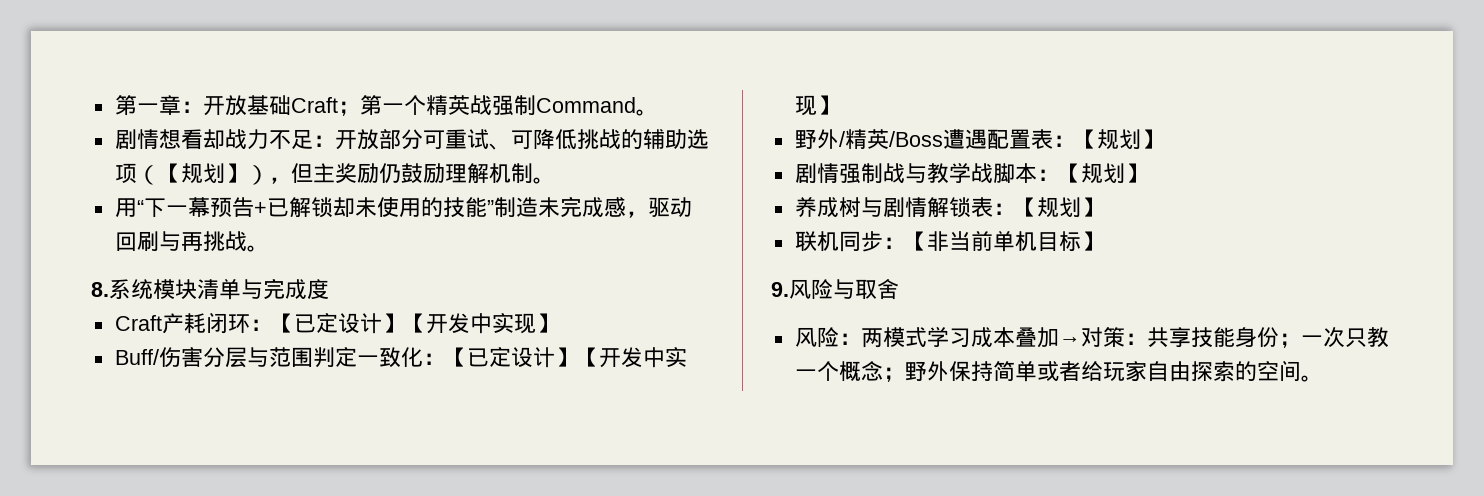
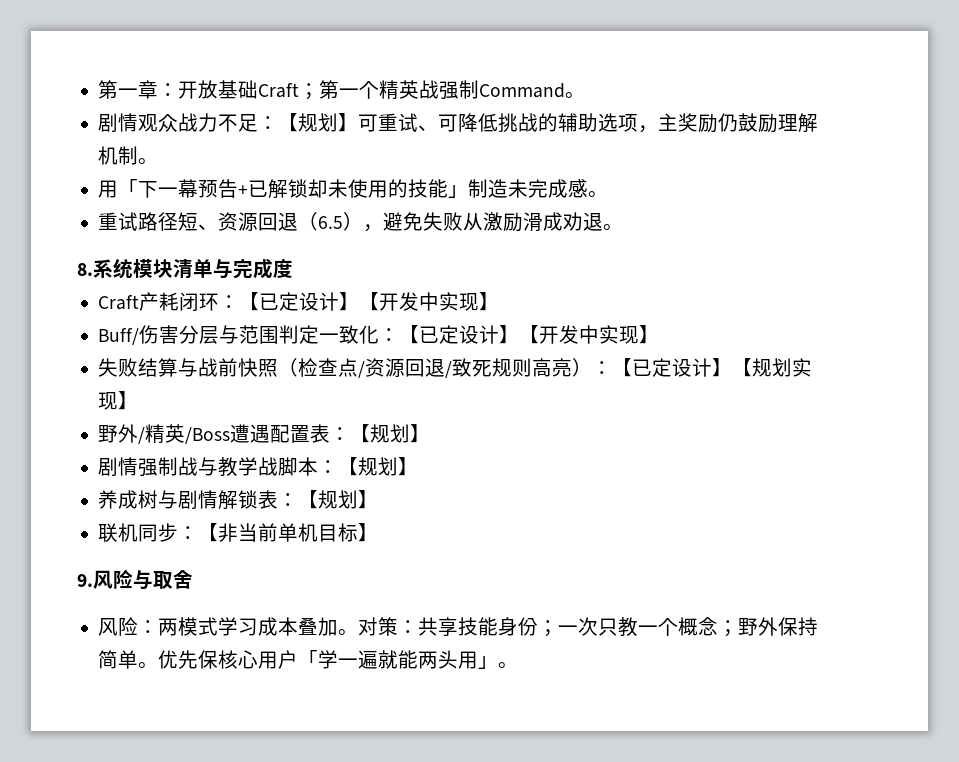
- 剧情想看却战力不足：开放部分可重试、可降低挑战的辅助选项（【规划】），但主奖励仍鼓励理解机制。
+ 剧情观众战力不足：【规划】可重试、可降低挑战的辅助选项，主奖励仍鼓励理解机制。
- 用“下一幕预告+已解锁却未使用的技能”制造未完成感，驱动回刷与再挑战。
+ 用「下一幕预告+已解锁却未使用的技能」制造未完成感。
+ 重试路径短、资源回退（6.5），避免失败从激励滑成劝退。
+ 失败结算与战前快照（检查点/资源回退/致死规则高亮）：【已定设计】【规划实现】
- 风险：两模式学习成本叠加→对策：共享技能身份；一次只教一个概念；野外保持简单或者给玩家自由探索的空间。
+ 风险：两模式学习成本叠加。对策：共享技能身份；一次只教一个概念；野外保持简单。优先保核心用户「学一遍就能两头用」。

